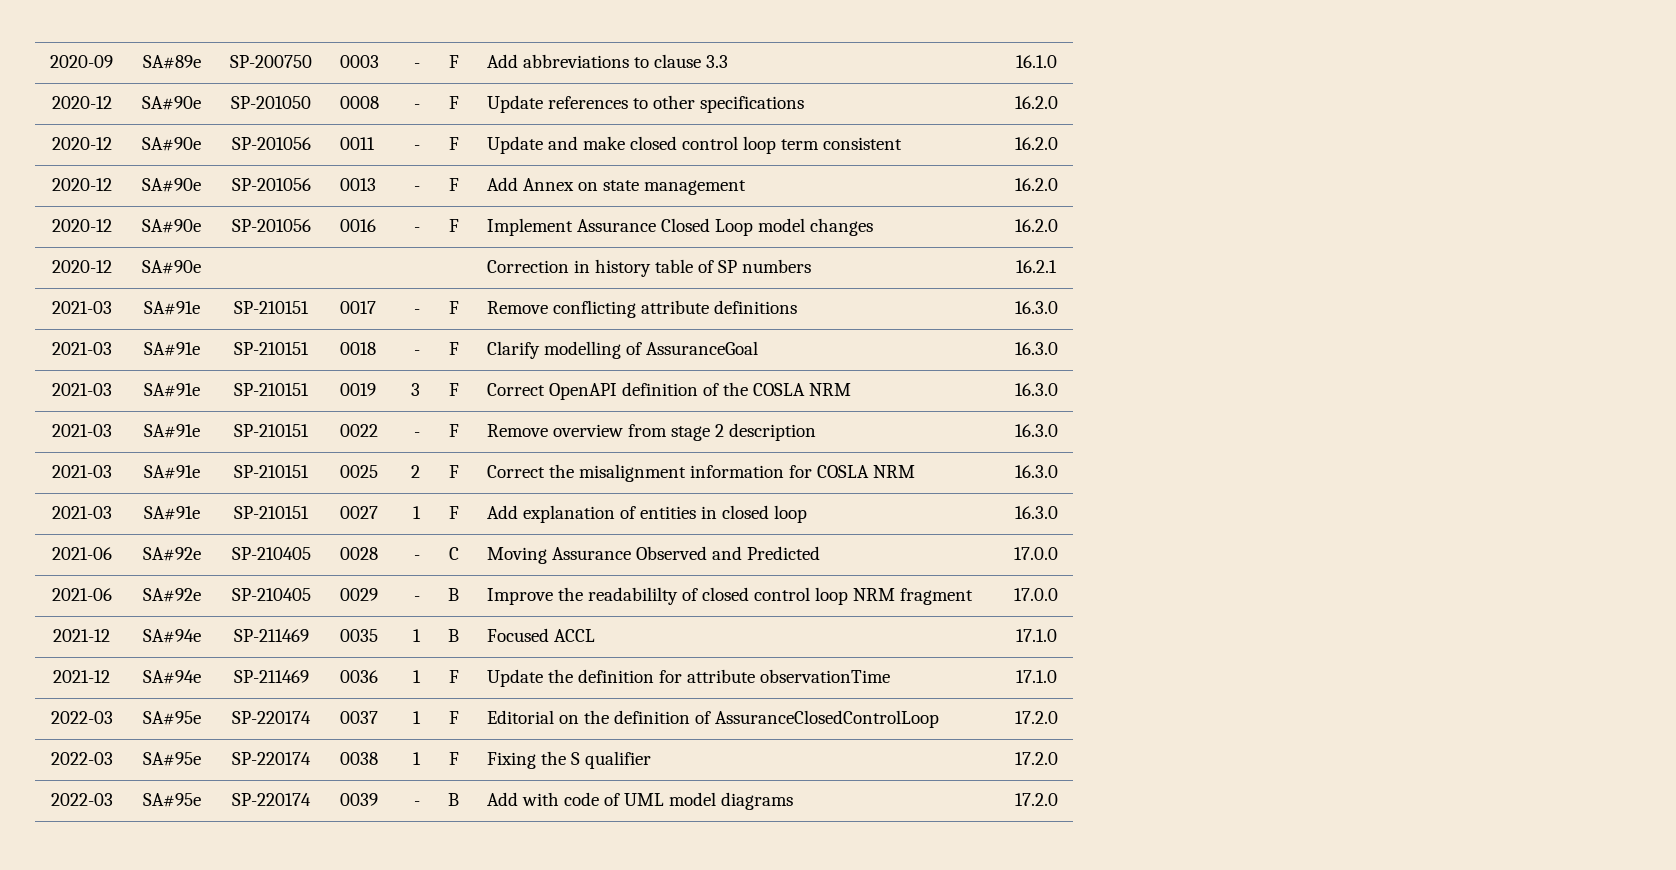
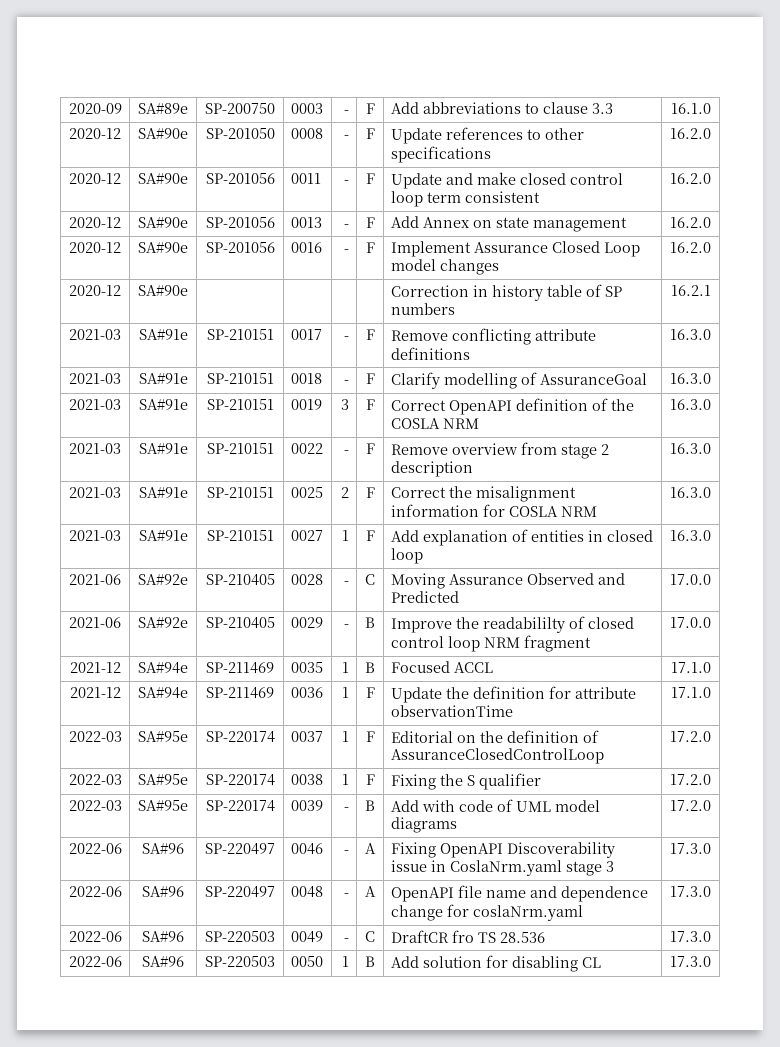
+ 2022-06 | SA#96 | SP-220497 | 0046 | - | A | Fixing OpenAPI Discoverability issue in CoslaNrm.yaml stage 3 | 17.3.0
+ 2022-06 | SA#96 | SP-220497 | 0048 | - | A | OpenAPI file name and dependence change for coslaNrm.yaml | 17.3.0
+ 2022-06 | SA#96 | SP-220503 | 0049 | - | C | DraftCR fro TS 28.536 | 17.3.0
+ 2022-06 | SA#96 | SP-220503 | 0050 | 1 | B | Add solution for disabling CL | 17.3.0

